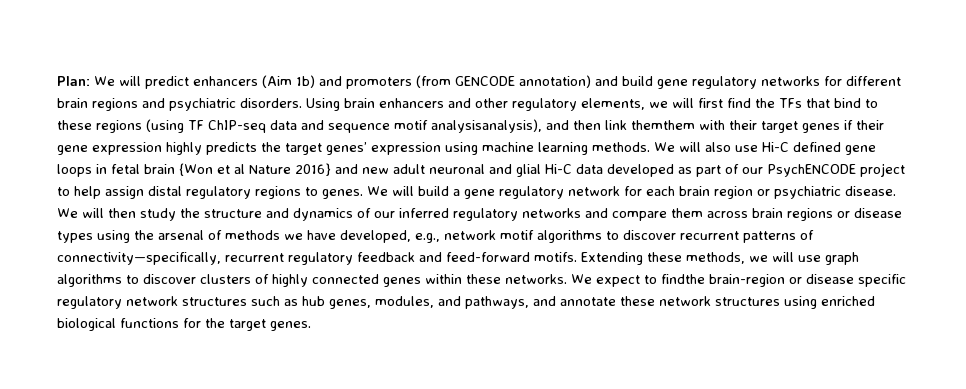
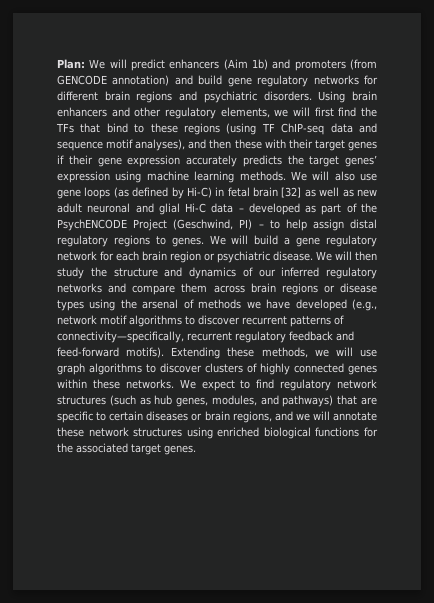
- Using brain enhancers and other regulatory elements, we will first find the TFs that bind to these regions (using TF ChIP-seq data and sequence motif analysisanalysis), and then link themthem with their target genes if their gene expression highly predicts the target genes’ expression using machine learning methods.
+ Using brain enhancers and other regulatory elements, we will first find the TFs that bind to these regions (using TF ChIP-seq data and sequence motif analyses), and then these with their target genes if their gene expression accurately predicts the target genes’ expression using machine learning methods.
- We will also use Hi-C defined gene loops in fetal brain {Won et al Nature 2016} and new adult neuronal and glial Hi-C data developed as part of our PsychENCODE project to help assign distal regulatory regions to genes.
+ We will also use gene loops (as defined by Hi-C) in fetal brain [32] as well as new adult neuronal and glial Hi-C data – developed as part of the PsychENCODE Project (Geschwind, PI) – to help assign distal regulatory regions to genes.
- We will then study the structure and dynamics of our inferred regulatory networks and compare them across brain regions or disease types using the arsenal of methods we have developed, e.g., network motif algorithms to discover recurrent patterns of connectivity—specifically, recurrent regulatory feedback and feed-forward motifs.
+ We will then study the structure and dynamics of our inferred regulatory networks and compare them across brain regions or disease types using the arsenal of methods we have developed (e.g., network motif algorithms to discover recurrent patterns of connectivity—specifically, recurrent regulatory feedback and feed-forward motifs).
- We expect to findthe brain-region or disease specific regulatory network structures such as hub genes, modules, and pathways, and annotate these network structures using enriched biological functions for the target genes.
+ We expect to find regulatory network structures (such as hub genes, modules, and pathways) that are specific to certain diseases or brain regions, and we will annotate these network structures using enriched biological functions for the associated target genes.

